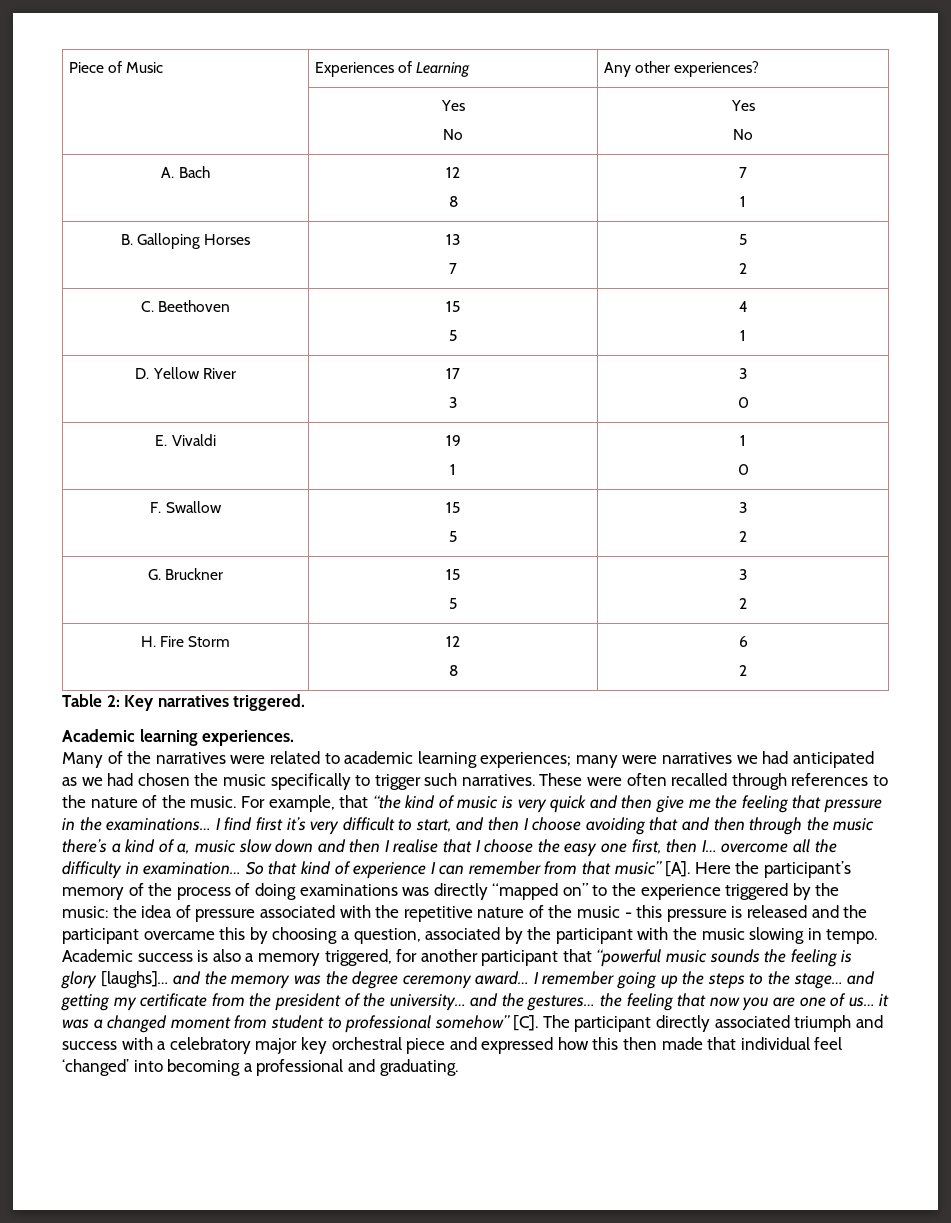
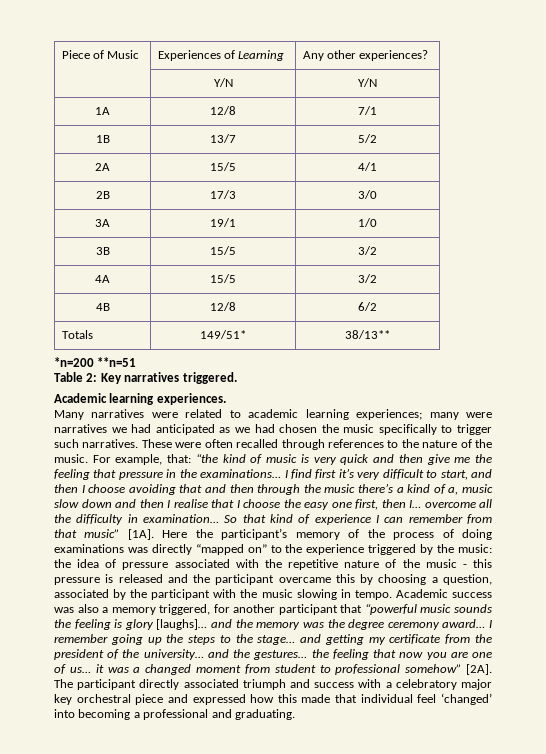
  Piece of Music | Experiences of Learning | Any other experiences?
- | Yes
- No | Yes
- No
- A. Bach | 12
- 8 | 7
- 1
- B. Galloping Horses | 13
- 7 | 5
- 2
- C. Beethoven | 15
- 5 | 4
- 1
- D. Yellow River | 17
- 3 | 3
- 0
- E. Vivaldi | 19
- 1 | 1
- 0
- F. Swallow | 15
- 5 | 3
- 2
- G. Bruckner | 15
- 5 | 3
- 2
- H. Fire Storm | 12
- 8 | 6
- 2
+ | Y/N | Y/N
+ 1A | 12/8 | 7/1
+ 1B | 13/7 | 5/2
+ 2A | 15/5 | 4/1
+ 2B | 17/3 | 3/0
+ 3A | 19/1 | 1/0
+ 3B | 15/5 | 3/2
+ 4A | 15/5 | 3/2
+ 4B | 12/8 | 6/2
+ Totals | 149/51* | 38/13**
+ *n=200 **n=51
- Many of the narratives were related to academic learning experiences; many were narratives we had anticipated as we had chosen the music specifically to trigger such narratives.
+ Many narratives were related to academic learning experiences; many were narratives we had anticipated as we had chosen the music specifically to trigger such narratives.
- For example, that “the kind of music is very quick and then give me the feeling that pressure in the examinations…
+ For example, that: “the kind of music is very quick and then give me the feeling that pressure in the examinations…
- So that kind of experience I can remember from that music” [A]. Here the participant’s memory of the process of doing examinations was directly “mapped on” to the experience triggered by the music:
+ So that kind of experience I can remember from that music” [1A]. Here the participant’s memory of the process of doing examinations was directly “mapped on” to the experience triggered by the music:
- Academic success is also a memory triggered, for another participant that “powerful music sounds the feeling is glory [laughs]… and the memory was the degree ceremony award…
+ Academic success was also a memory triggered, for another participant that “powerful music sounds the feeling is glory [laughs]… and the memory was the degree ceremony award…
- I remember going up the steps to the stage… and getting my certificate from the president of the university… and the gestures… the feeling that now you are one of us… it was a changed moment from student to professional somehow” [C]. The participant directly associated triumph and success with a celebratory major key orchestral piece and expressed how this then made that individual feel ‘changed’ into becoming a professional and graduating.
+ I remember going up the steps to the stage… and getting my certificate from the president of the university… and the gestures… the feeling that now you are one of us… it was a changed moment from student to professional somehow” [2A]. The participant directly associated triumph and success with a celebratory major key orchestral piece and expressed how this made that individual feel ‘changed’ into becoming a professional and graduating.

